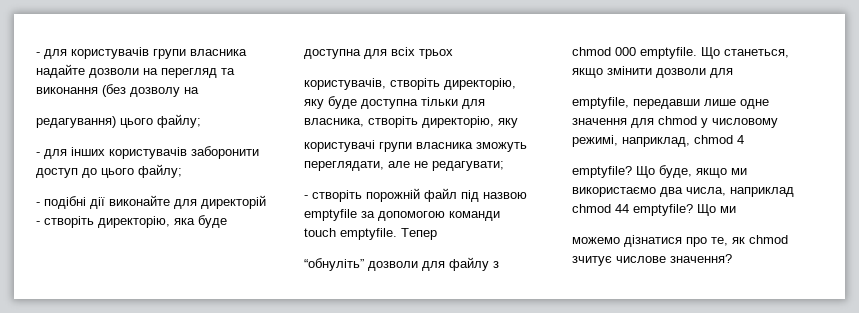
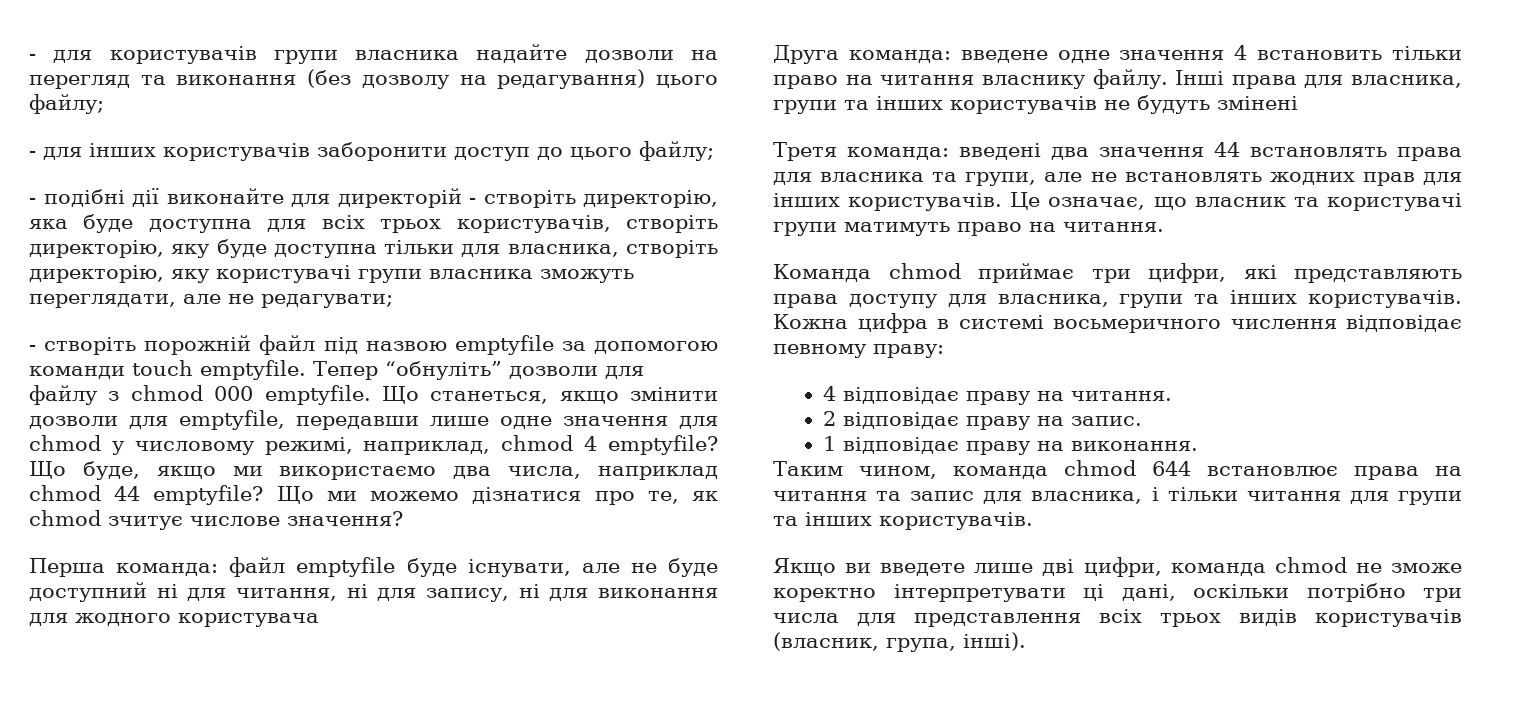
- - для користувачів групи власника надайте дозволи на перегляд та виконання (без дозволу на
- редагування) цього файлу;
+ - для користувачів групи власника надайте дозволи на перегляд та виконання (без дозволу на редагування) цього файлу;
- - подібні дії виконайте для директорій - створіть директорію, яка буде доступна для всіх трьох
- користувачів, створіть директорію, яку буде доступна тільки для власника, створіть директорію, яку
- користувачі групи власника зможуть переглядати, але не редагувати;
+ - подібні дії виконайте для директорій - створіть директорію, яка буде доступна для всіх трьох користувачів, створіть директорію, яку буде доступна тільки для власника, створіть директорію, яку користувачі групи власника зможуть переглядати, але не редагувати;
- Тепер
- “обнуліть” дозволи для файлу з chmod 000 emptyfile.
+ Тепер “обнуліть” дозволи для файлу з chmod 000 emptyfile.
- Що станеться, якщо змінити дозволи для
- emptyfile, передавши лише одне значення для chmod у числовому режимі, наприклад, chmod 4
- emptyfile?
+ Що станеться, якщо змінити дозволи для emptyfile, передавши лише одне значення для chmod у числовому режимі, наприклад, chmod 4 emptyfile?
- Що ми
- можемо дізнатися про те, як chmod зчитує числове значення?
+ Що ми можемо дізнатися про те, як chmod зчитує числове значення?
+ Перша команда: файл emptyfile буде існувати, але не буде доступний ні для читання, ні для запису, ні для виконання для жодного користувача
+ Друга команда: введене одне значення 4 встановить тільки право на читання власнику файлу. Інші права для власника, групи та інших користувачів не будуть змінені
+ Третя команда: введені два значення 44 встановлять права для власника та групи, але не встановлять жодних прав для інших користувачів. Це означає, що власник та користувачі групи матимуть право на читання.
+ Команда chmod приймає три цифри, які представляють права доступу для власника, групи та інших користувачів. Кожна цифра в системі восьмеричного числення відповідає певному праву:
+ 4 відповідає праву на читання.
+ 2 відповідає праву на запис.
+ 1 відповідає праву на виконання.
+ Таким чином, команда chmod 644 встановлює права на читання та запис для власника, і тільки читання для групи та інших користувачів.
+ Якщо ви введете лише дві цифри, команда chmod не зможе коректно інтерпретувати ці дані, оскільки потрібно три числа для представлення всіх трьох видів користувачів (власник, група, інші).

